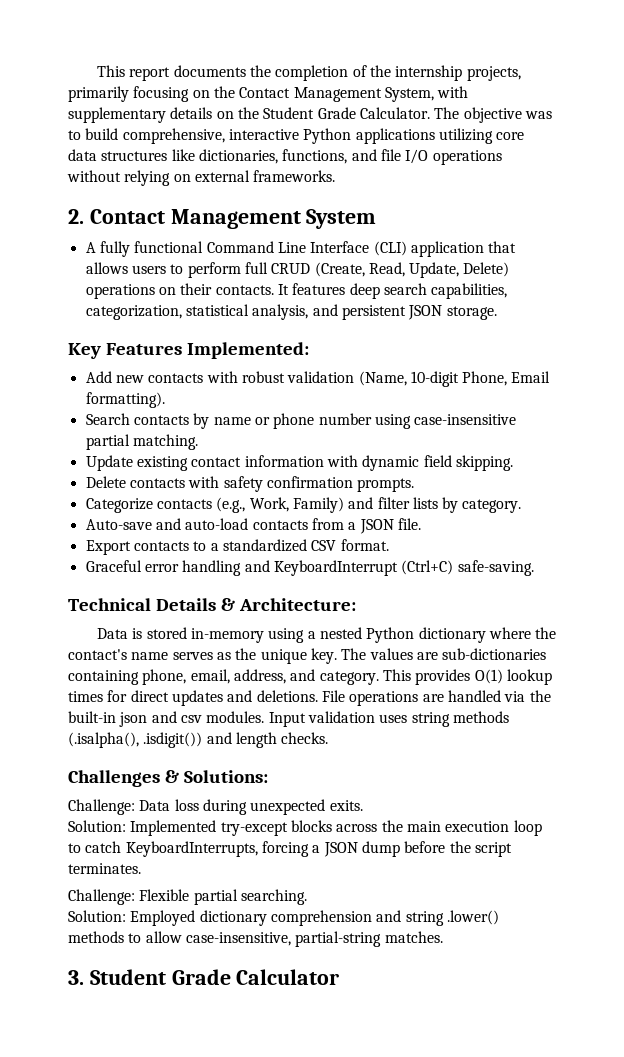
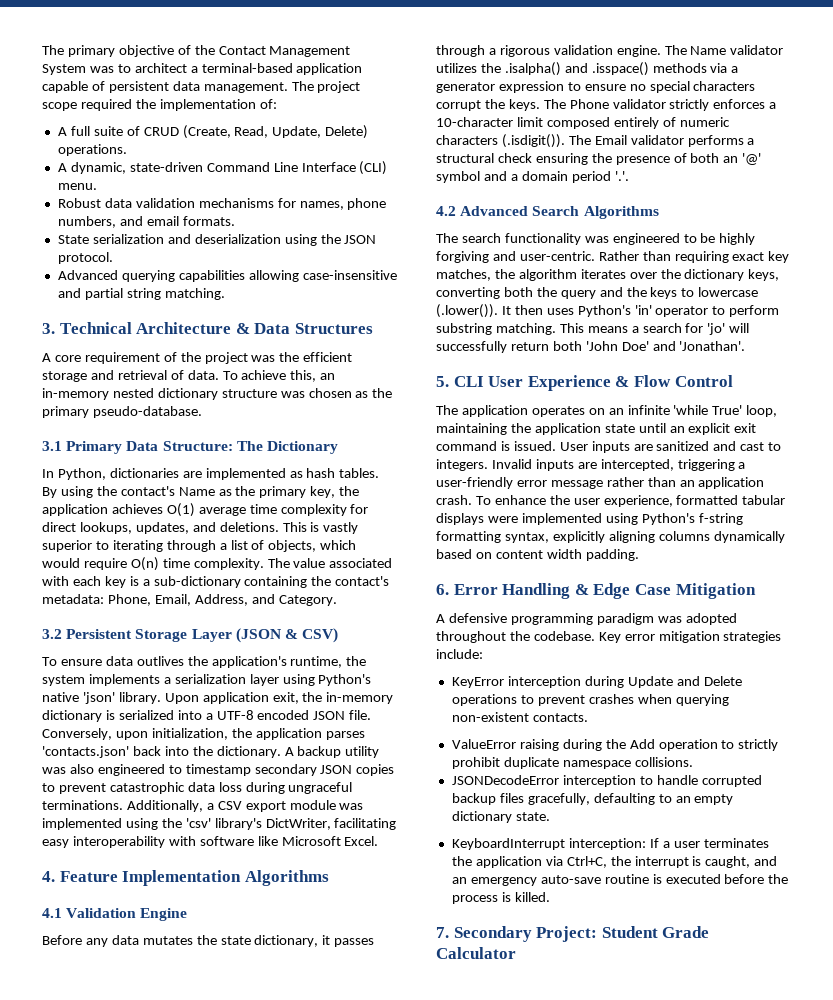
- This report documents the completion of the internship projects, primarily focusing on the Contact Management System, with supplementary details on the Student Grade Calculator. The objective was to build comprehensive, interactive Python applications utilizing core data structures like dictionaries, functions, and file I/O operations without relying on external frameworks.
- 2. Contact Management System
- A fully functional Command Line Interface (CLI) application that allows users to perform full CRUD (Create, Read, Update, Delete) operations on their contacts. It features deep search capabilities, categorization, statistical analysis, and persistent JSON storage.
- Key Features Implemented:
- Add new contacts with robust validation (Name, 10-digit Phone, Email formatting).
- Search contacts by name or phone number using case-insensitive partial matching.
- Update existing contact information with dynamic field skipping.
- Delete contacts with safety confirmation prompts.
- Categorize contacts (e.g., Work, Family) and filter lists by category.
- Auto-save and auto-load contacts from a JSON file.
- Export contacts to a standardized CSV format.
- Graceful error handling and KeyboardInterrupt (Ctrl+C) safe-saving.
- Technical Details & Architecture:
- Data is stored in-memory using a nested Python dictionary where the contact's name serves as the unique key. The values are sub-dictionaries containing phone, email, address, and category. This provides O(1) lookup times for direct updates and deletions. File operations are handled via the built-in json and csv modules. Input validation uses string methods (.isalpha(), .isdigit()) and length checks.
- Challenges & Solutions:
- Challenge: Data loss during unexpected exits.
- Solution: Implemented try-except blocks across the main execution loop to catch KeyboardInterrupts, forcing a JSON dump before the script terminates.
- Challenge: Flexible partial searching.
- Solution: Employed dictionary comprehension and string .lower() methods to allow case-insensitive, partial-string matches.
- 3. Student Grade Calculator
+ The primary objective of the Contact Management System was to architect a terminal-based application capable of persistent data management. The project scope required the implementation of:
+ A full suite of CRUD (Create, Read, Update, Delete) operations.
+ A dynamic, state-driven Command Line Interface (CLI) menu.
+ Robust data validation mechanisms for names, phone numbers, and email formats.
+ State serialization and deserialization using the JSON protocol.
+ Advanced querying capabilities allowing case-insensitive and partial string matching.
+ 3. Technical Architecture & Data Structures
+ A core requirement of the project was the efficient storage and retrieval of data. To achieve this, an in-memory nested dictionary structure was chosen as the primary pseudo-database.
+ 3.1 Primary Data Structure: The Dictionary
+ In Python, dictionaries are implemented as hash tables. By using the contact's Name as the primary key, the application achieves O(1) average time complexity for direct lookups, updates, and deletions. This is vastly superior to iterating through a list of objects, which would require O(n) time complexity. The value associated with each key is a sub-dictionary containing the contact's metadata: Phone, Email, Address, and Category.
+ 3.2 Persistent Storage Layer (JSON & CSV)
+ To ensure data outlives the application's runtime, the system implements a serialization layer using Python's native 'json' library. Upon application exit, the in-memory dictionary is serialized into a UTF-8 encoded JSON file. Conversely, upon initialization, the application parses 'contacts.json' back into the dictionary. A backup utility was also engineered to timestamp secondary JSON copies to prevent catastrophic data loss during ungraceful terminations. Additionally, a CSV export module was implemented using the 'csv' library's DictWriter, facilitating easy interoperability with software like Microsoft Excel.
+ 4. Feature Implementation Algorithms
+ 4.1 Validation Engine
+ Before any data mutates the state dictionary, it passes through a rigorous validation engine. The Name validator utilizes the .isalpha() and .isspace() methods via a generator expression to ensure no special characters corrupt the keys. The Phone validator strictly enforces a 10-character limit composed entirely of numeric characters (.isdigit()). The Email validator performs a structural check ensuring the presence of both an '@' symbol and a domain period '.'.
+ 4.2 Advanced Search Algorithms
+ The search functionality was engineered to be highly forgiving and user-centric. Rather than requiring exact key matches, the algorithm iterates over the dictionary keys, converting both the query and the keys to lowercase (.lower()). It then uses Python's 'in' operator to perform substring matching. This means a search for 'jo' will successfully return both 'John Doe' and 'Jonathan'.
+ 5. CLI User Experience & Flow Control
+ The application operates on an infinite 'while True' loop, maintaining the application state until an explicit exit command is issued. User inputs are sanitized and cast to integers. Invalid inputs are intercepted, triggering a user-friendly error message rather than an application crash. To enhance the user experience, formatted tabular displays were implemented using Python's f-string formatting syntax, explicitly aligning columns dynamically based on content width padding.
+ 6. Error Handling & Edge Case Mitigation
+ A defensive programming paradigm was adopted throughout the codebase. Key error mitigation strategies include:
+ KeyError interception during Update and Delete operations to prevent crashes when querying non-existent contacts.
+ ValueError raising during the Add operation to strictly prohibit duplicate namespace collisions.
+ JSONDecodeError interception to handle corrupted backup files gracefully, defaulting to an empty dictionary state.
+ KeyboardInterrupt interception: If a user terminates the application via Ctrl+C, the interrupt is caught, and an emergency auto-save routine is executed before the process is killed.
+ 7. Secondary Project: Student Grade Calculator

